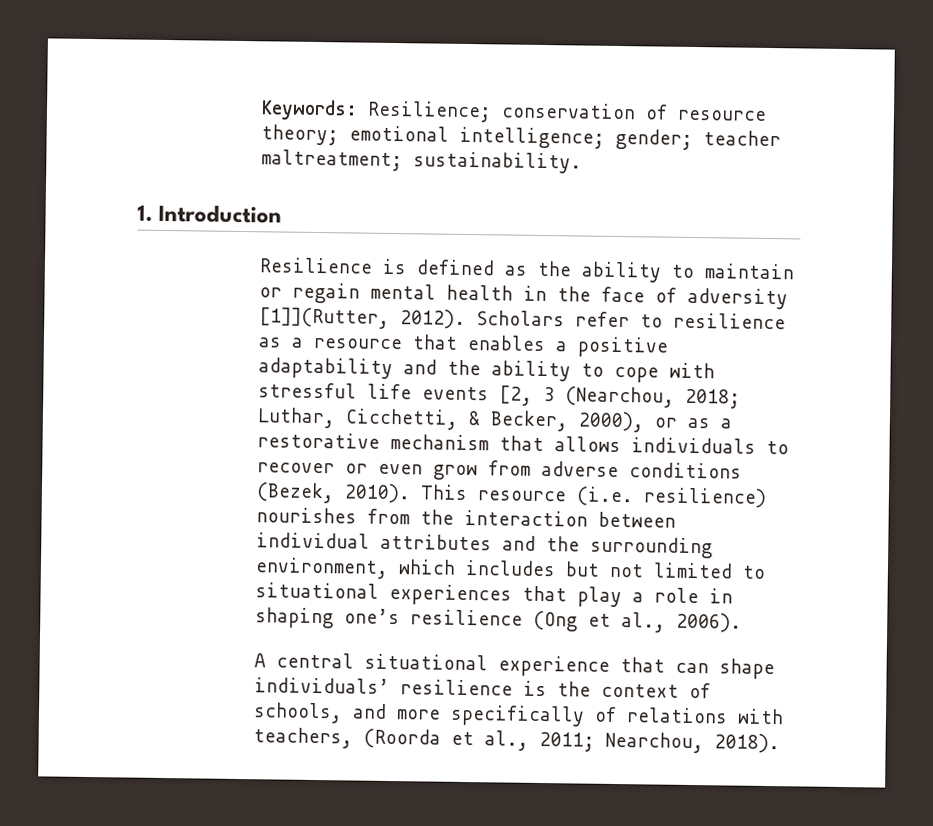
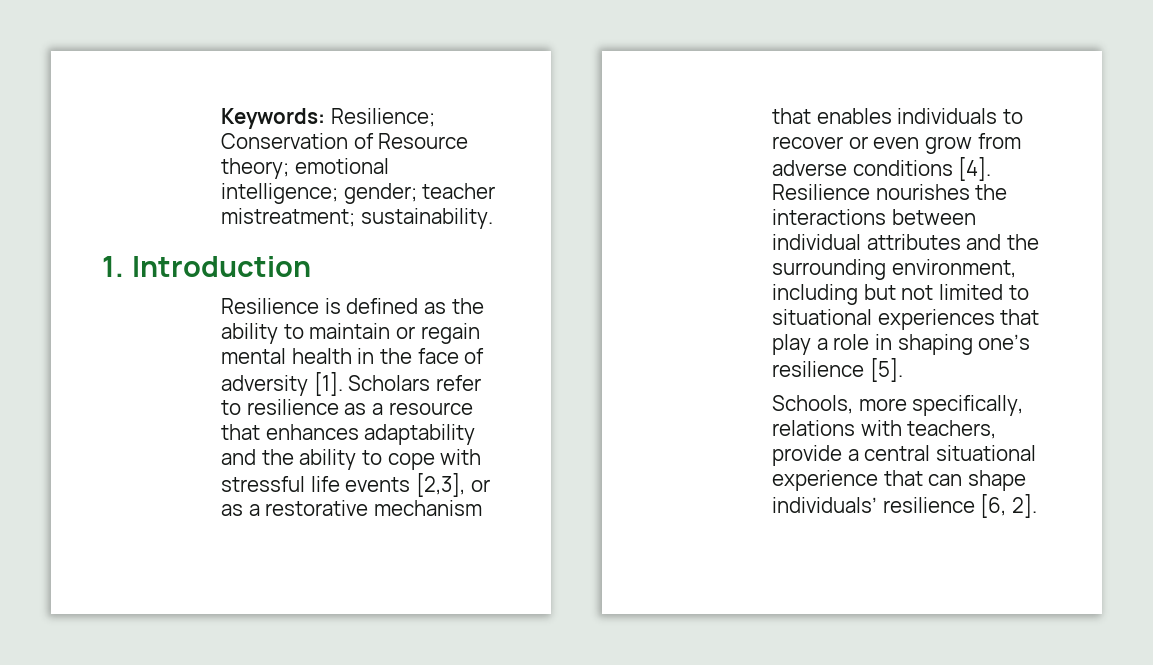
- Keywords: Resilience; conservation of resource theory; emotional intelligence; gender; teacher maltreatment; sustainability.
+ Keywords: Resilience; Conservation of Resource theory; emotional intelligence; gender; teacher mistreatment; sustainability.
- Resilience is defined as the ability to maintain or regain mental health in the face of adversity [1]](Rutter, 2012).
+ Resilience is defined as the ability to maintain or regain mental health in the face of adversity [1].
- Scholars refer to resilience as a resource that enables a positive adaptability and the ability to cope with stressful life events [2, 3 (Nearchou, 2018; Luthar, Cicchetti, & Becker, 2000), or as a restorative mechanism that allows individuals to recover or even grow from adverse conditions (Bezek, 2010). This resource (i.e. resilience) nourishes from the interaction between individual attributes and the surrounding environment, which includes but not limited to situational experiences that play a role in shaping one’s resilience (Ong et al., 2006).
- A central situational experience that can shape individuals’ resilience is the context of schools, and more specifically of relations with teachers, (Roorda et al., 2011; Nearchou, 2018).
+ Scholars refer to resilience as a resource that enhances adaptability and the ability to cope with stressful life events [2,3], or as a restorative mechanism that enables individuals to recover or even grow from adverse conditions [4]. Resilience nourishes the interactions between individual attributes and the surrounding environment, including but not limited to situational experiences that play a role in shaping one’s resilience [5].
+ Schools, more specifically, relations with teachers, provide a central situational experience that can shape individuals’ resilience [6, 2].

